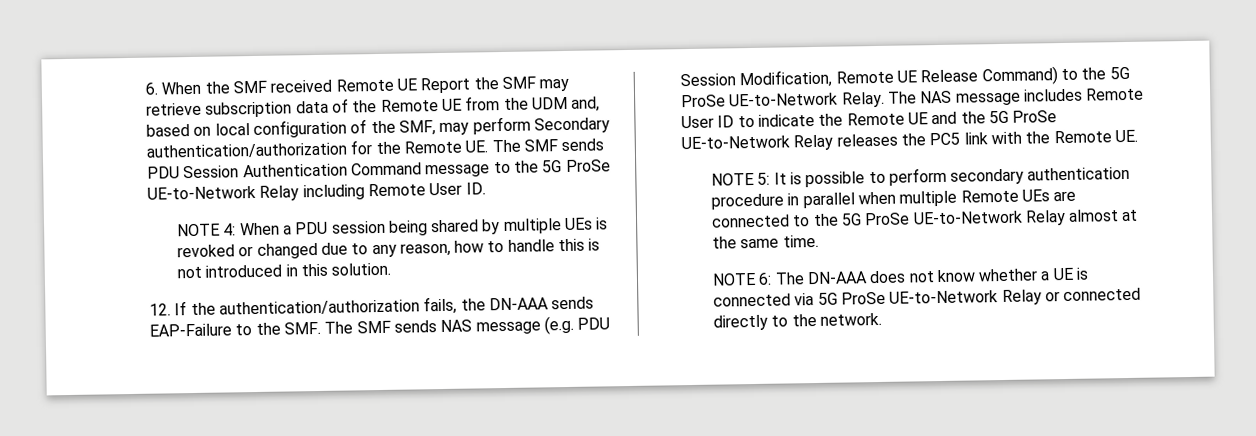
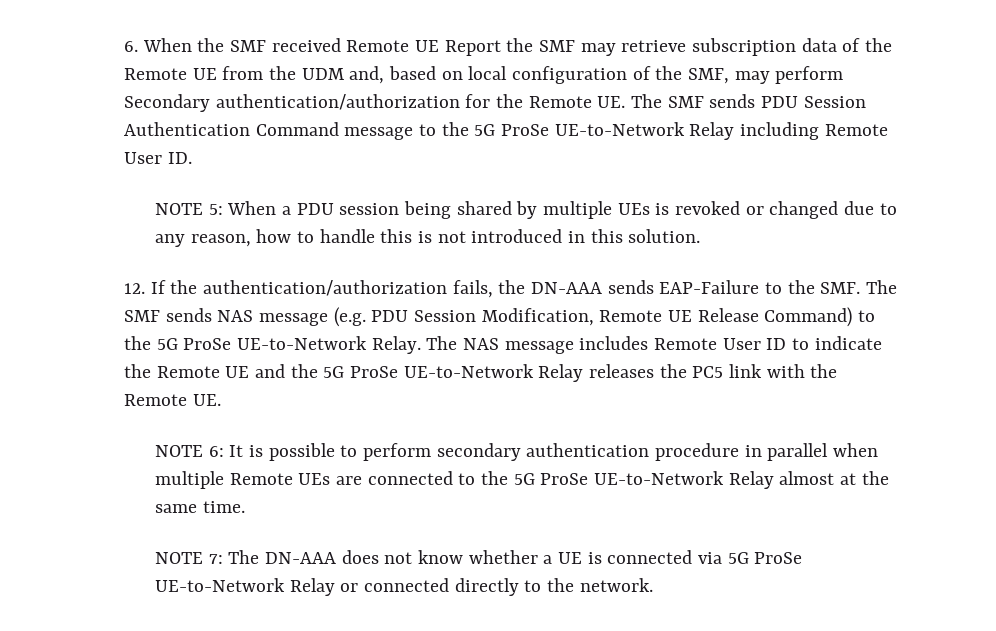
- NOTE 4: When a PDU session being shared by multiple UEs is revoked or changed due to any reason, how to handle this is not introduced in this solution.
+ NOTE 5: When a PDU session being shared by multiple UEs is revoked or changed due to any reason, how to handle this is not introduced in this solution.
- NOTE 5: It is possible to perform secondary authentication procedure in parallel when multiple Remote UEs are connected to the 5G ProSe UE-to-Network Relay almost at the same time.
+ NOTE 6: It is possible to perform secondary authentication procedure in parallel when multiple Remote UEs are connected to the 5G ProSe UE-to-Network Relay almost at the same time.
- NOTE 6: The DN-AAA does not know whether a UE is connected via 5G ProSe UE-to-Network Relay or connected directly to the network.
+ NOTE 7: The DN-AAA does not know whether a UE is connected via 5G ProSe UE-to-Network Relay or connected directly to the network.

